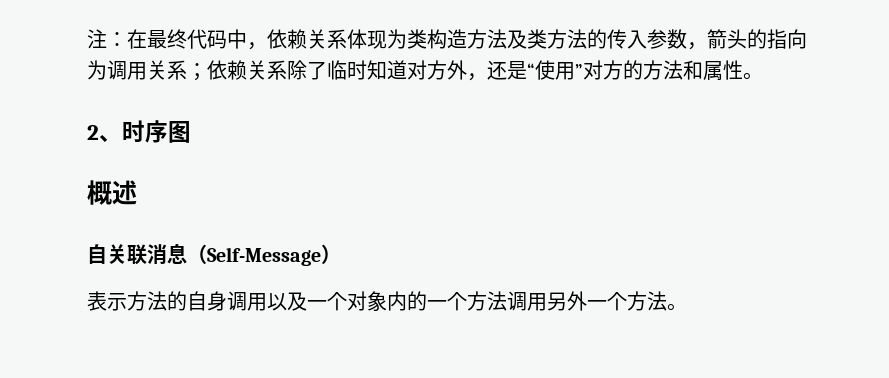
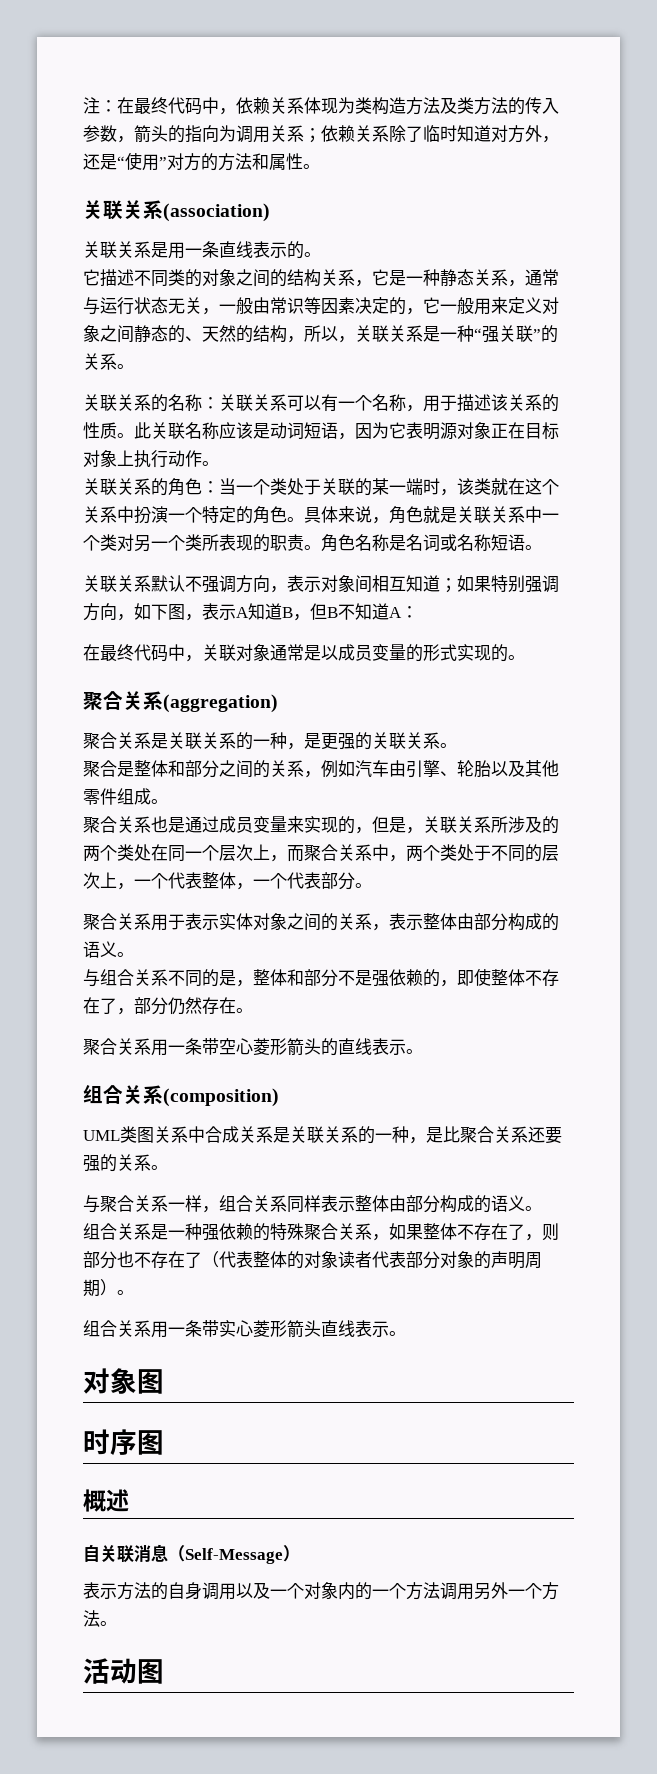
- 2、时序图
+ 关联关系(association)
+ 关联关系是用一条直线表示的。
+ 它描述不同类的对象之间的结构关系，它是一种静态关系，通常与运行状态无关，一般由常识等因素决定的，它一般用来定义对象之间静态的、天然的结构，所以，关联关系是一种“强关联”的关系。
+ 关联关系的名称：关联关系可以有一个名称，用于描述该关系的性质。此关联名称应该是动词短语，因为它表明源对象正在目标对象上执行动作。
+ 关联关系的角色：当一个类处于关联的某一端时，该类就在这个关系中扮演一个特定的角色。具体来说，角色就是关联关系中一个类对另一个类所表现的职责。角色名称是名词或名称短语。
+ 关联关系默认不强调方向，表示对象间相互知道；如果特别强调方向，如下图，表示A知道B，但B不知道A：
+ 在最终代码中，关联对象通常是以成员变量的形式实现的。
+ 聚合关系(aggregation)
+ 聚合关系是关联关系的一种，是更强的关联关系。
+ 聚合是整体和部分之间的关系，例如汽车由引擎、轮胎以及其他零件组成。
+ 聚合关系也是通过成员变量来实现的，但是，关联关系所涉及的两个类处在同一个层次上，而聚合关系中，两个类处于不同的层次上，一个代表整体，一个代表部分。
+ 聚合关系用于表示实体对象之间的关系，表示整体由部分构成的语义。
+ 与组合关系不同的是，整体和部分不是强依赖的，即使整体不存在了，部分仍然存在。
+ 聚合关系用一条带空心菱形箭头的直线表示。
+ 组合关系(composition)
+ UML类图关系中合成关系是关联关系的一种，是比聚合关系还要强的关系。
+ 与聚合关系一样，组合关系同样表示整体由部分构成的语义。
+ 组合关系是一种强依赖的特殊聚合关系，如果整体不存在了，则部分也不存在了（代表整体的对象读者代表部分对象的声明周期）。
+ 组合关系用一条带实心菱形箭头直线表示。
+ 对象图
+ 时序图
+ 活动图

